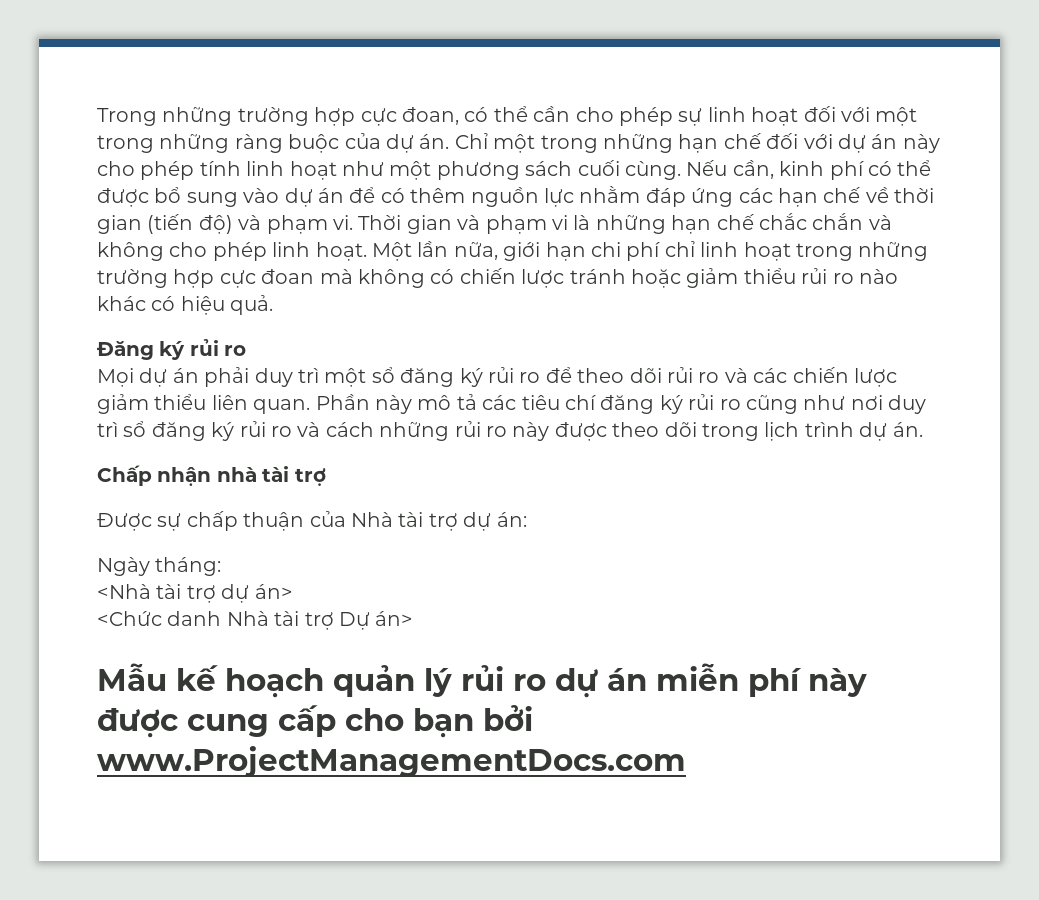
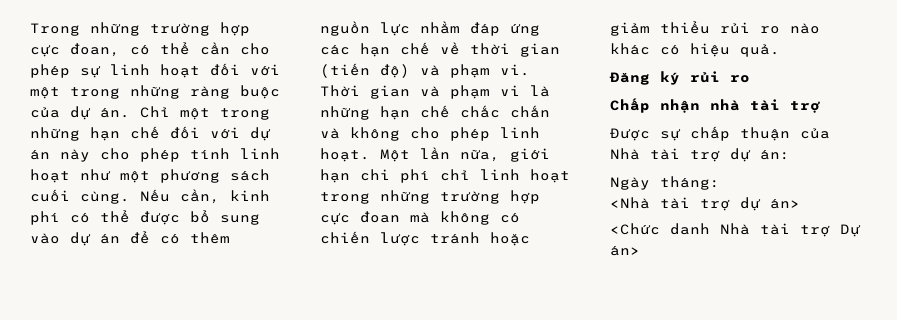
- Mọi dự án phải duy trì một sổ đăng ký rủi ro để theo dõi rủi ro và các chiến lược giảm thiểu liên quan. Phần này mô tả các tiêu chí đăng ký rủi ro cũng như nơi duy trì sổ đăng ký rủi ro và cách những rủi ro này được theo dõi trong lịch trình dự án.
- Mẫu kế hoạch quản lý rủi ro dự án miễn phí này được cung cấp cho bạn bởi www.ProjectManagementDocs.com

